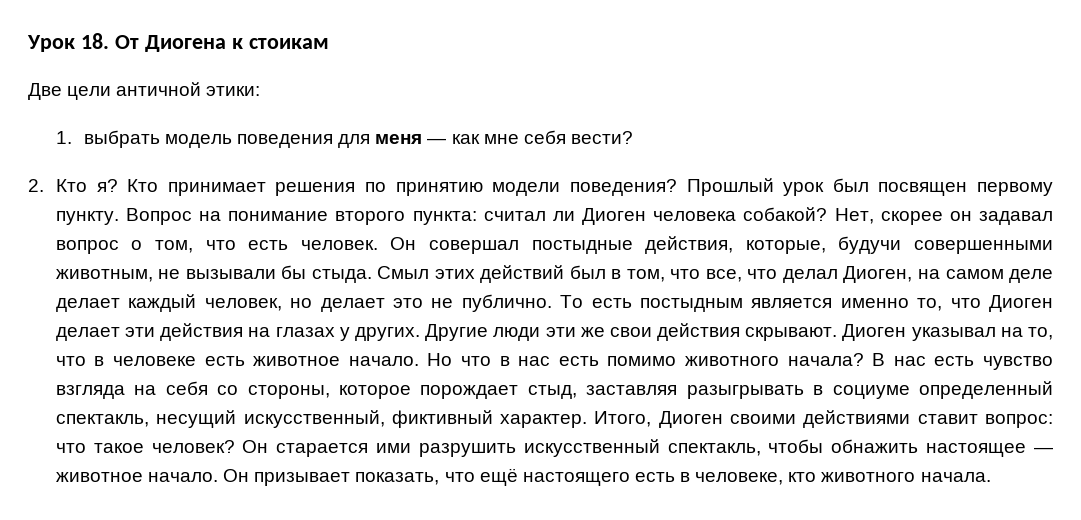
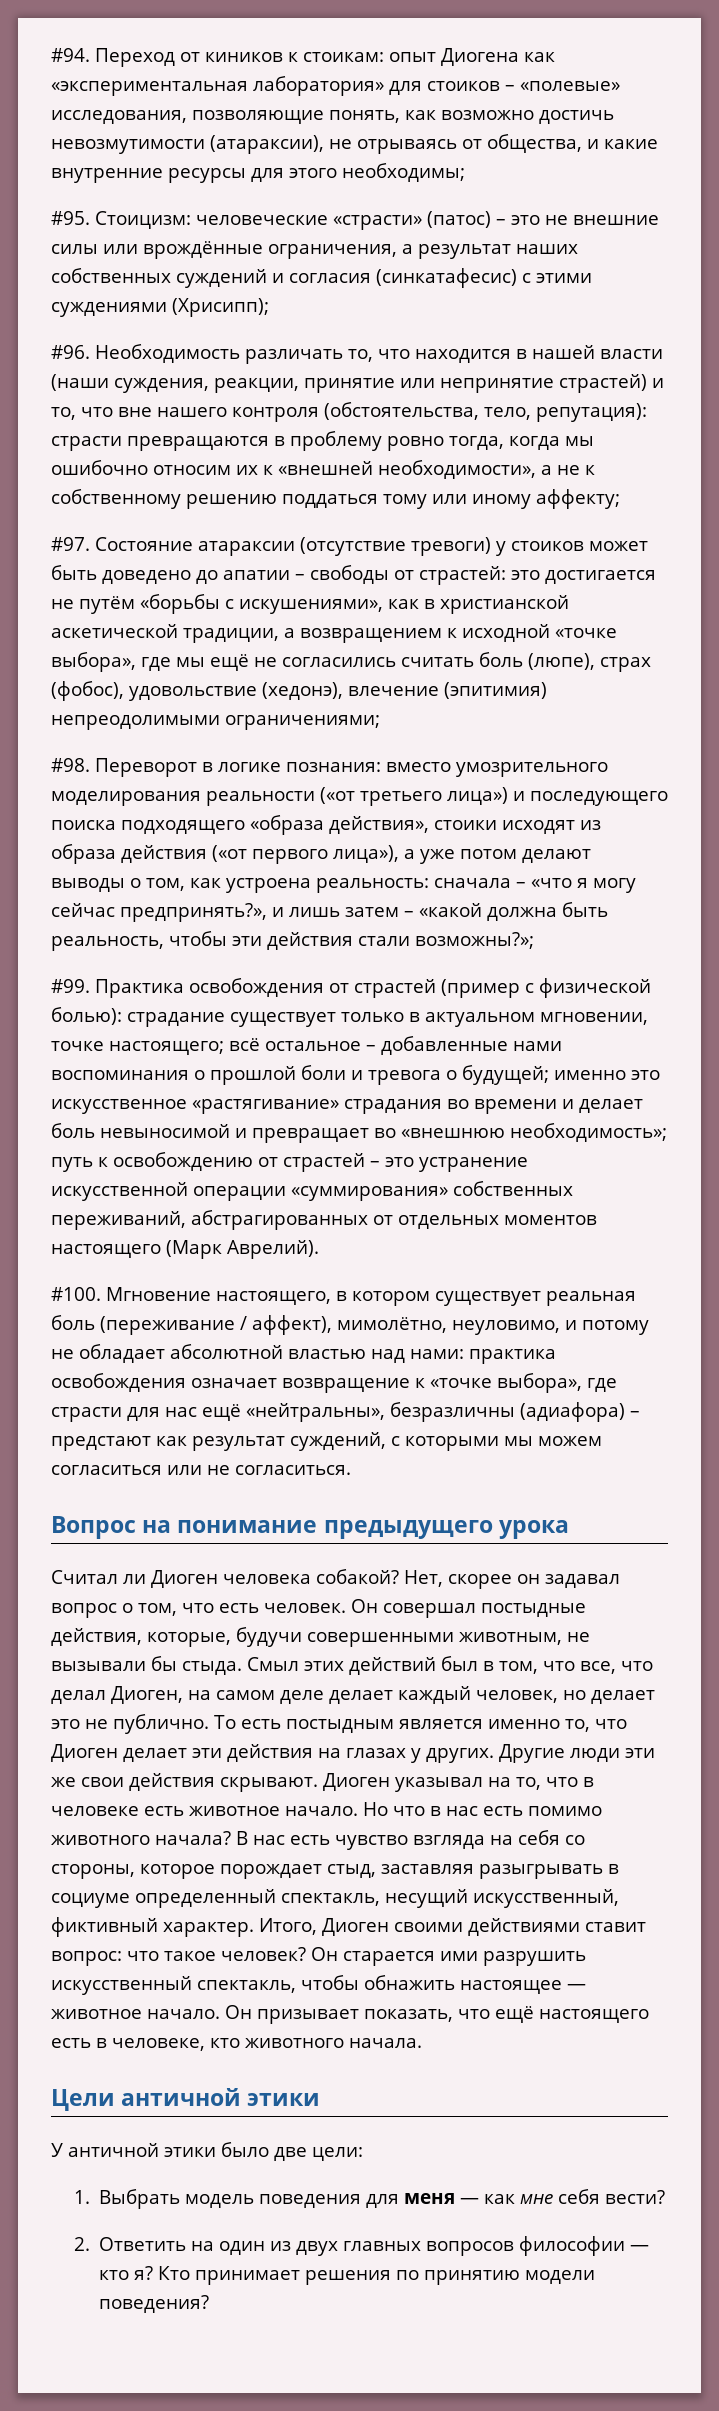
- Урок 18. От Диогена к стоикам
- Две цели античной этики:
- 1. выбрать модель поведения для меня — как мне себя вести?
- 2. Кто я? Кто принимает решения по принятию модели поведения? Прошлый урок был посвящен первому пункту. Вопрос на понимание второго пункта: считал ли Диоген человека собакой?
+ #94. Переход от киников к стоикам: опыт Диогена как «экспериментальная лаборатория» для стоиков – «полевые» исследования, позволяющие понять, как возможно достичь невозмутимости (атараксии), не отрываясь от общества, и какие внутренние ресурсы для этого необходимы;
+ #95. Стоицизм: человеческие «страсти» (патос) – это не внешние силы или врождённые ограничения, а результат наших собственных суждений и согласия (синкатафесис) с этими суждениями (Хрисипп);
+ #96. Необходимость различать то, что находится в нашей власти (наши суждения, реакции, принятие или непринятие страстей) и то, что вне нашего контроля (обстоятельства, тело, репутация): страсти превращаются в проблему ровно тогда, когда мы ошибочно относим их к «внешней необходимости», а не к собственному решению поддаться тому или иному аффекту;
+ #97. Состояние атараксии (отсутствие тревоги) у стоиков может быть доведено до апатии – свободы от страстей: это достигается не путём «борьбы с искушениями», как в христианской аскетической традиции, а возвращением к исходной «точке выбора», где мы ещё не согласились считать боль (люпе), страх (фобос), удовольствие (хедонэ), влечение (эпитимия) непреодолимыми ограничениями;
+ #98. Переворот в логике познания: вместо умозрительного моделирования реальности («от третьего лица») и последующего поиска подходящего «образа действия», стоики исходят из образа действия («от первого лица»), а уже потом делают выводы о том, как устроена реальность: сначала – «что я могу сейчас предпринять?», и лишь затем – «какой должна быть реальность, чтобы эти действия стали возможны?»;
+ #99. Практика освобождения от страстей (пример с физической болью): страдание существует только в актуальном мгновении, точке настоящего; всё остальное – добавленные нами воспоминания о прошлой боли и тревога о будущей; именно это искусственное «растягивание» страдания во времени и делает боль невыносимой и превращает во «внешнюю необходимость»; путь к освобождению от страстей – это устранение искусственной операции «суммирования» собственных переживаний, абстрагированных от отдельных моментов настоящего (Марк Аврелий).
+ #100. Мгновение настоящего, в котором существует реальная боль (переживание / аффект), мимолётно, неуловимо, и потому не обладает абсолютной властью над нами: практика освобождения означает возвращение к «точке выбора», где страсти для нас ещё «нейтральны», безразличны (адиафора) – предстают как результат суждений, с которыми мы можем согласиться или не согласиться.
+ Вопрос на понимание предыдущего урока
+ Считал ли Диоген человека собакой?
+ Цели античной этики
+ У античной этики было две цели:
+ 1. Выбрать модель поведения для меня — как мне себя вести?
+ 2. Ответить на один из двух главных вопросов философии — кто я? Кто принимает решения по принятию модели поведения?

